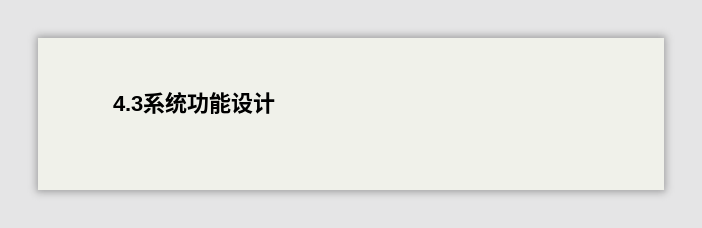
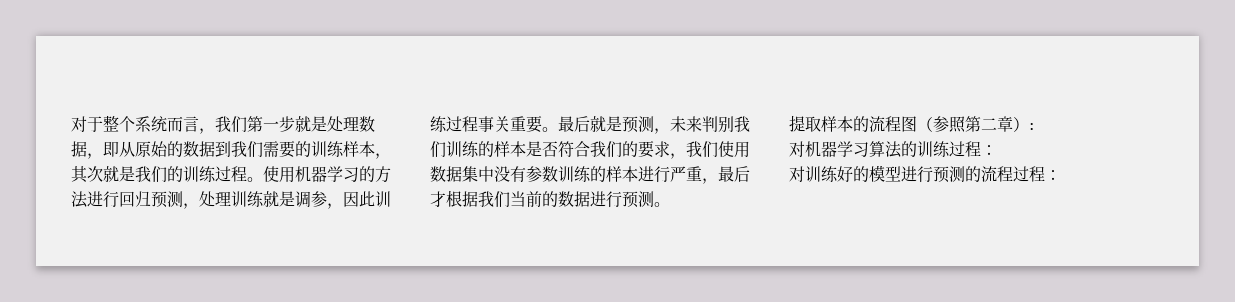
- 4.3系统功能设计
+ 对于整个系统而言，我们第一步就是处理数据，即从原始的数据到我们需要的训练样本，其次就是我们的训练过程。使用机器学习的方法进行回归预测，处理训练就是调参，因此训练过程事关重要。最后就是预测，未来判别我们训练的样本是否符合我们的要求，我们使用数据集中没有参数训练的样本进行严重，最后才根据我们当前的数据进行预测。
+ 提取样本的流程图（参照第二章）:
+ 对机器学习算法的训练过程：
+ 对训练好的模型进行预测的流程过程：

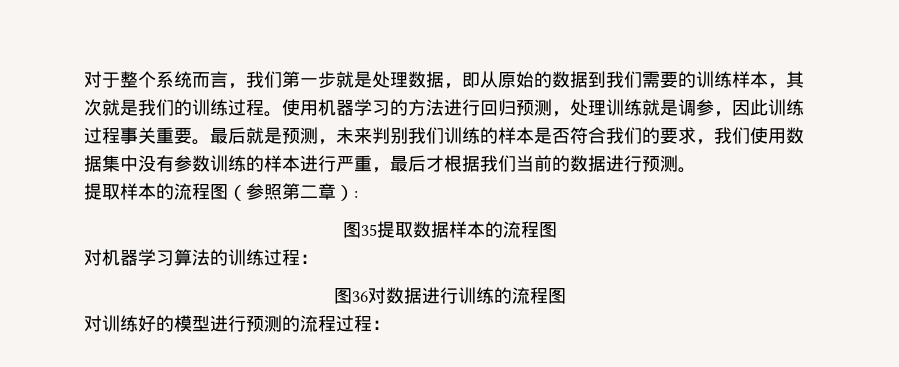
+ 图35提取数据样本的流程图
+ 图36对数据进行训练的流程图

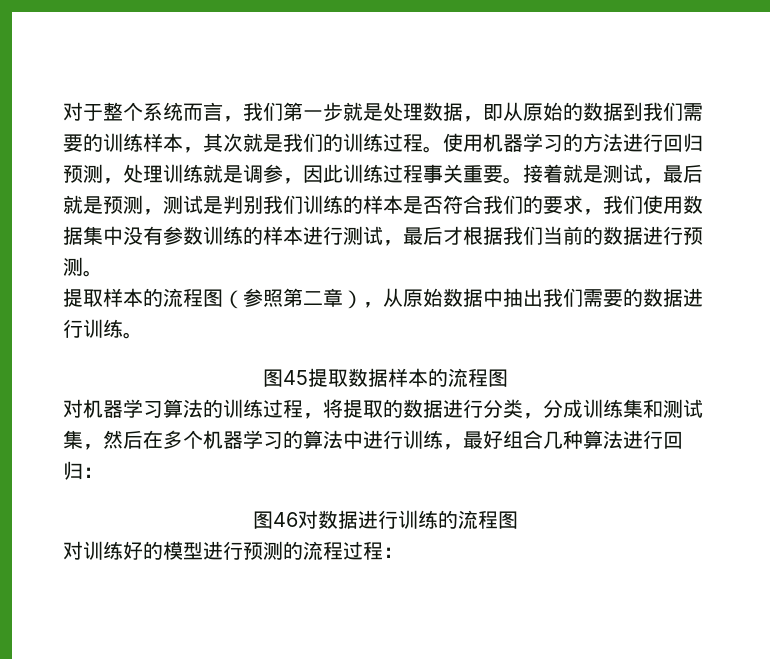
- 最后就是预测，未来判别我们训练的样本是否符合我们的要求，我们使用数据集中没有参数训练的样本进行严重，最后才根据我们当前的数据进行预测。
+ 接着就是测试，最后就是预测，测试是判别我们训练的样本是否符合我们的要求，我们使用数据集中没有参数训练的样本进行测试，最后才根据我们当前的数据进行预测。
- 提取样本的流程图（参照第二章）:
- 图35提取数据样本的流程图
+ 提取样本的流程图（参照第二章），从原始数据中抽出我们需要的数据进行训练。
+ 图45提取数据样本的流程图
- 对机器学习算法的训练过程：
- 图36对数据进行训练的流程图
+ 对机器学习算法的训练过程，将提取的数据进行分类，分成训练集和测试集，然后在多个机器学习的算法中进行训练，最好组合几种算法进行回归：
+ 图46对数据进行训练的流程图

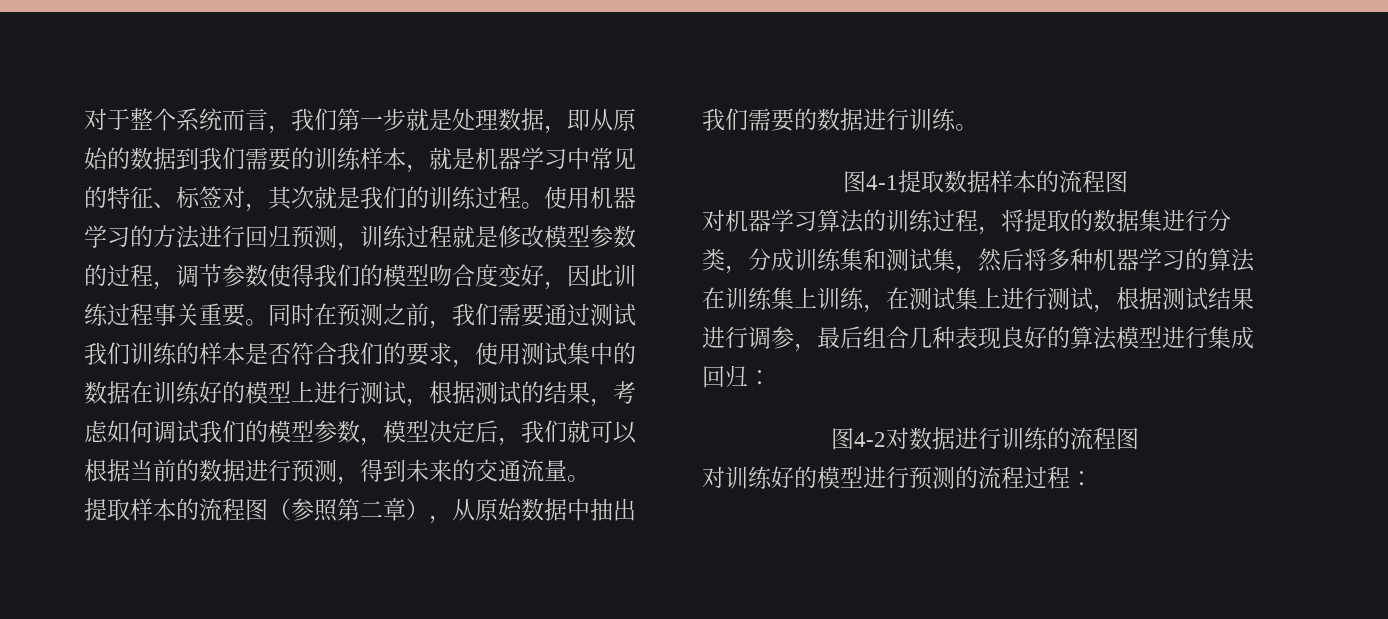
- 对于整个系统而言，我们第一步就是处理数据，即从原始的数据到我们需要的训练样本，其次就是我们的训练过程。
+ 对于整个系统而言，我们第一步就是处理数据，即从原始的数据到我们需要的训练样本，就是机器学习中常见的特征、标签对，其次就是我们的训练过程。
- 使用机器学习的方法进行回归预测，处理训练就是调参，因此训练过程事关重要。
+ 使用机器学习的方法进行回归预测，训练过程就是修改模型参数的过程，调节参数使得我们的模型吻合度变好，因此训练过程事关重要。
- 接着就是测试，最后就是预测，测试是判别我们训练的样本是否符合我们的要求，我们使用数据集中没有参数训练的样本进行测试，最后才根据我们当前的数据进行预测。
+ 同时在预测之前，我们需要通过测试我们训练的样本是否符合我们的要求，使用测试集中的数据在训练好的模型上进行测试，根据测试的结果，考虑如何调试我们的模型参数，模型决定后，我们就可以根据当前的数据进行预测，得到未来的交通流量。
- 图45提取数据样本的流程图
+ 图4-1提取数据样本的流程图
- 对机器学习算法的训练过程，将提取的数据进行分类，分成训练集和测试集，然后在多个机器学习的算法中进行训练，最好组合几种算法进行回归：
+ 对机器学习算法的训练过程，将提取的数据集进行分类，分成训练集和测试集，然后将多种机器学习的算法在训练集上训练，在测试集上进行测试，根据测试结果进行调参，最后组合几种表现良好的算法模型进行集成回归：
- 图46对数据进行训练的流程图
+ 图4-2对数据进行训练的流程图

